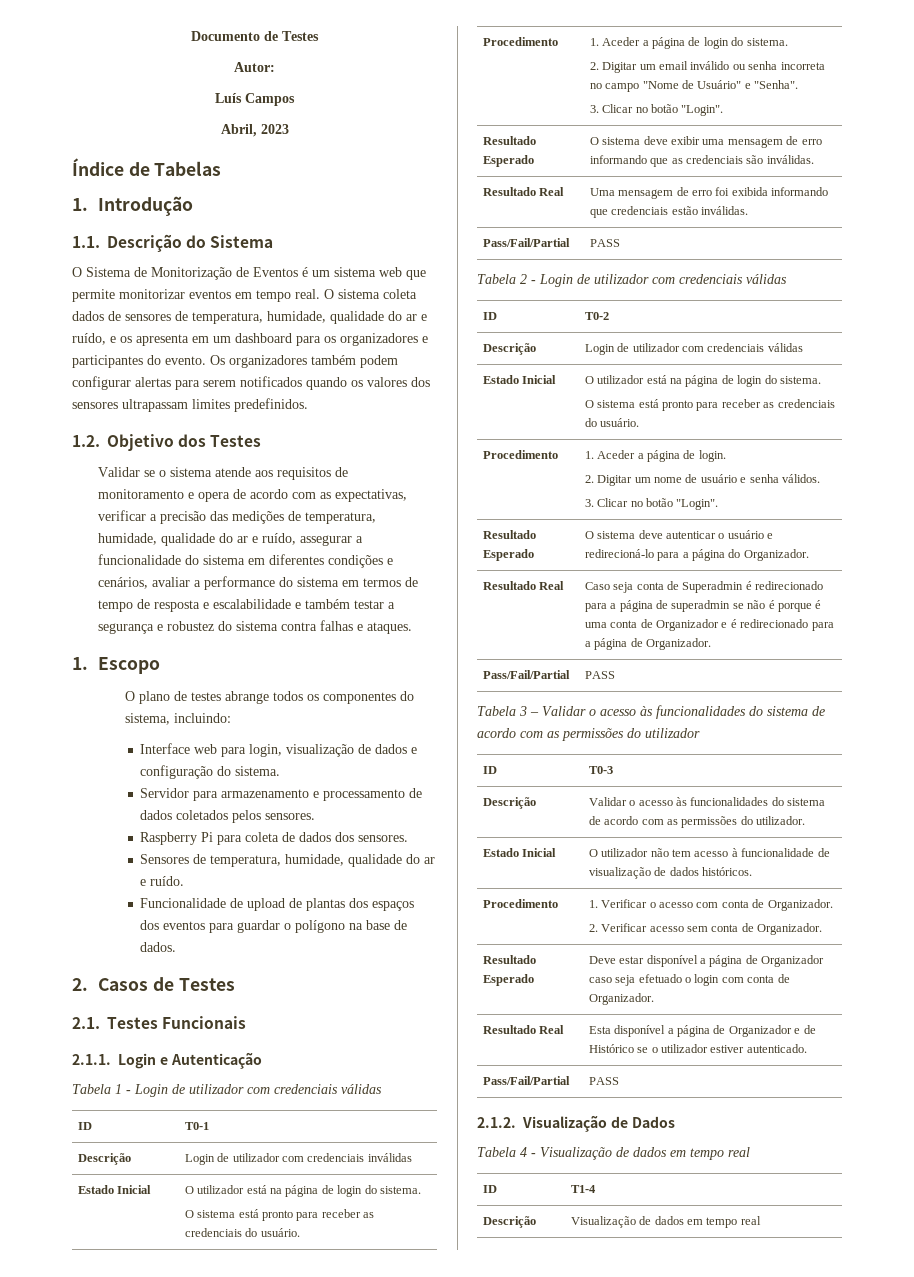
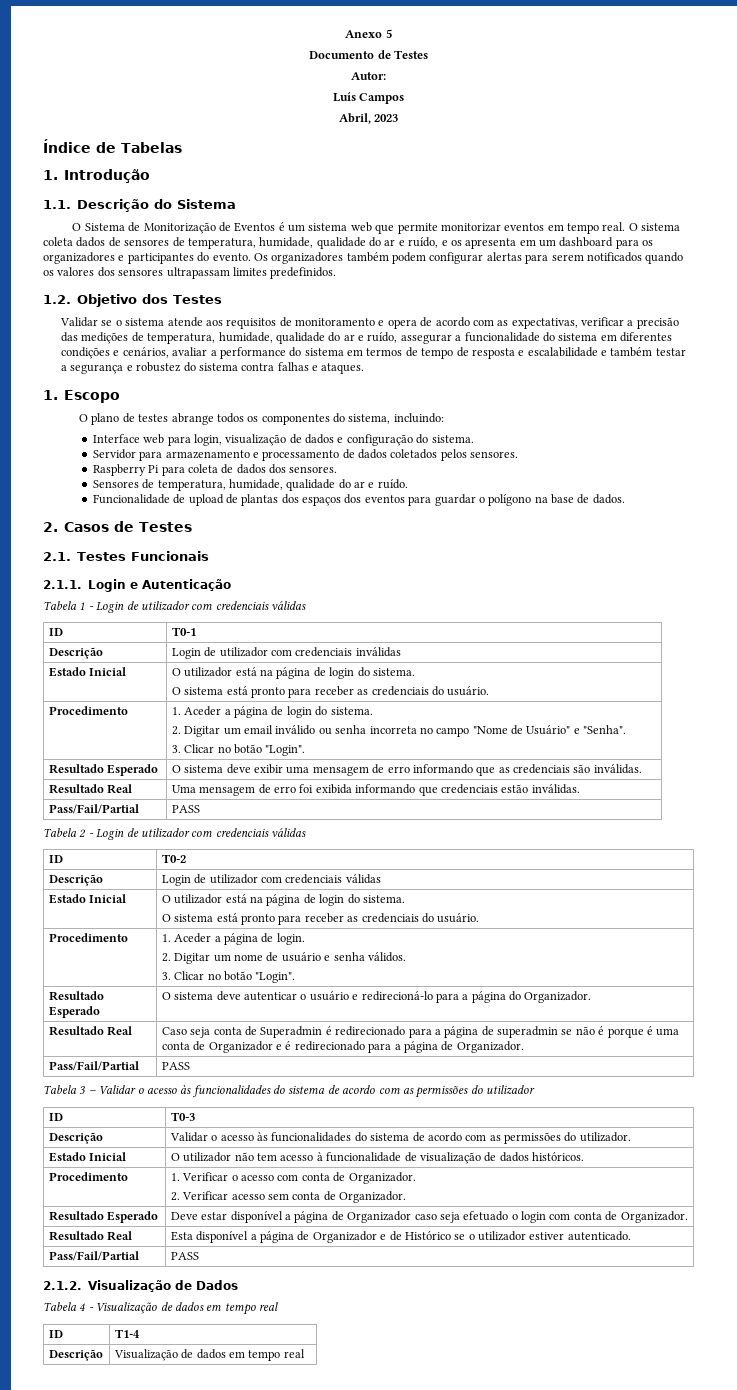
+ Anexo 5

